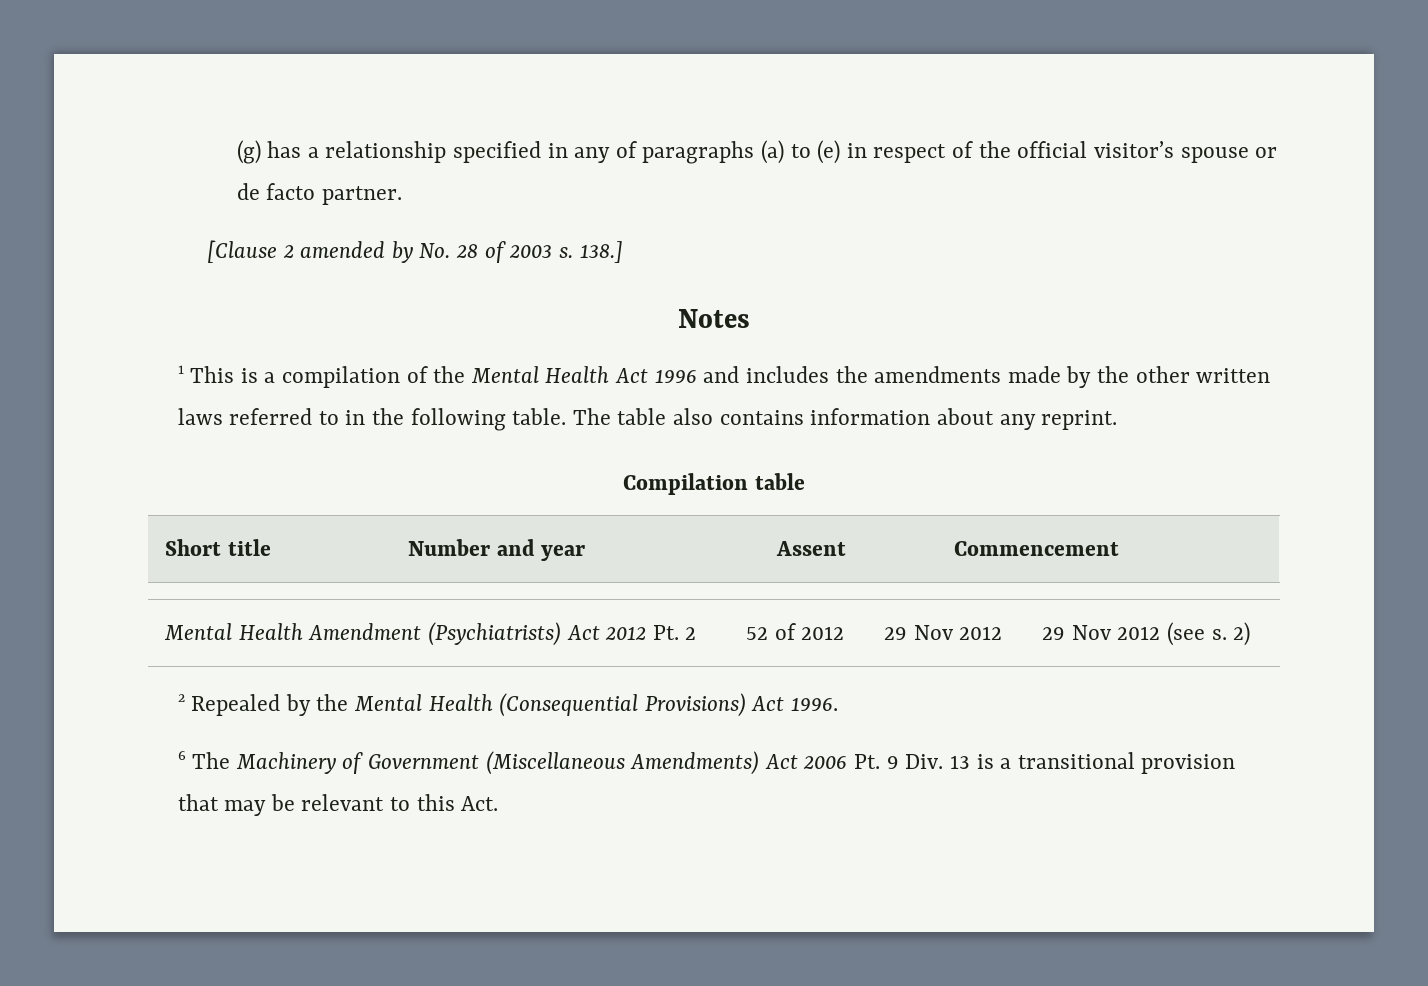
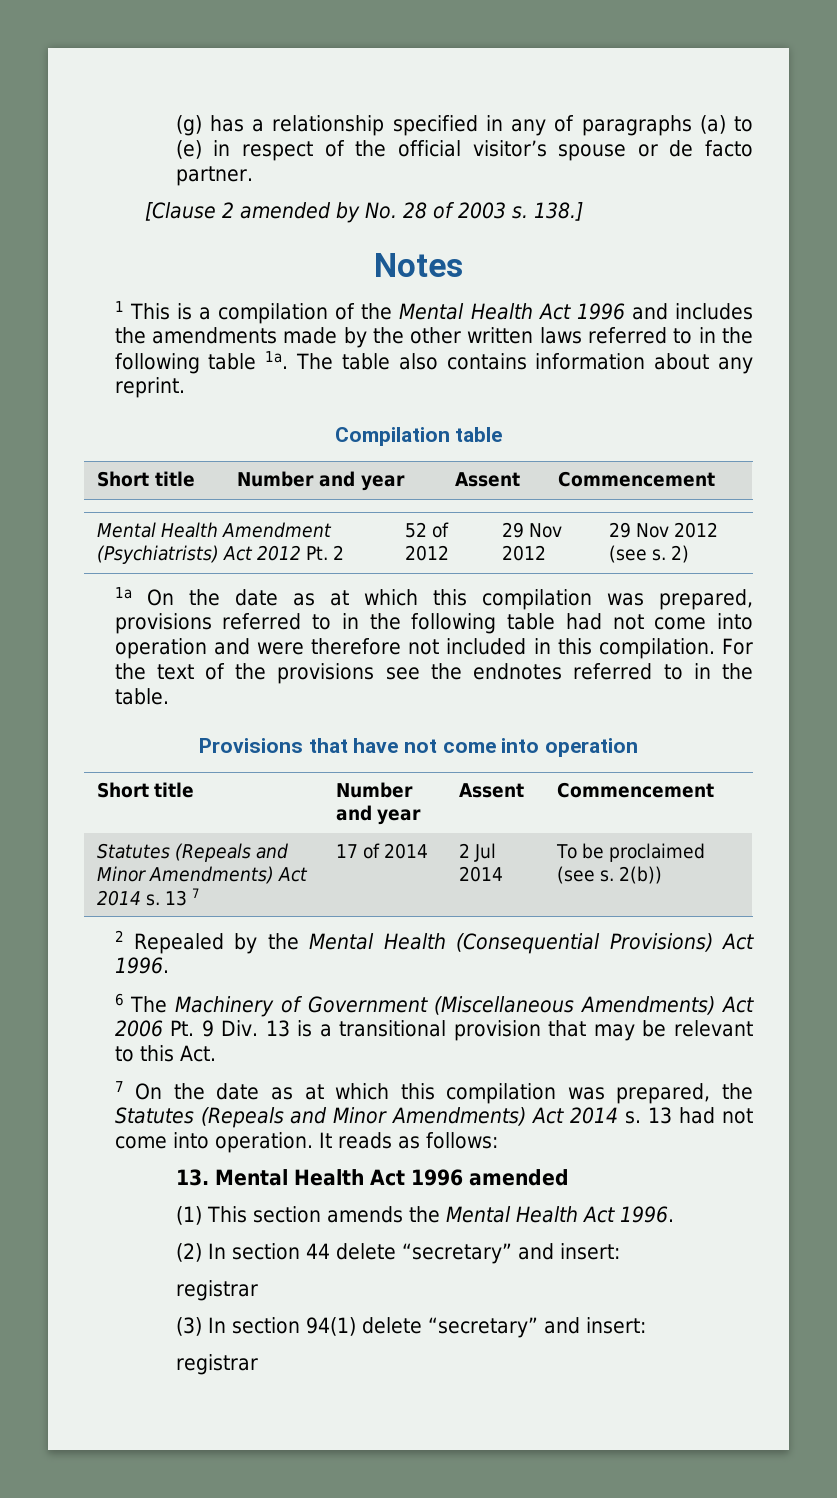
- 1 This is a compilation of the Mental Health Act 1996 and includes the amendments made by the other written laws referred to in the following table.
+ 1 This is a compilation of the Mental Health Act 1996 and includes the amendments made by the other written laws referred to in the following table 1a.
+ 1a On the date as at which this compilation was prepared, provisions referred to in the following table had not come into operation and were therefore not included in this compilation. For the text of the provisions see the endnotes referred to in the table.
+ Provisions that have not come into operation
+ Short title | Number and year | Assent | Commencement
+ Statutes (Repeals and Minor Amendments) Act 2014 s. 13 7 | 17 of 2014 | 2 Jul 2014 | To be proclaimed (see s. 2(b))
+ 7 On the date as at which this compilation was prepared, the Statutes (Repeals and Minor Amendments) Act 2014 s. 13 had not come into operation. It reads as follows:
+ 13. Mental Health Act 1996 amended
+ (1) This section amends the Mental Health Act 1996.
+ (2) In section 44 delete “secretary” and insert:
+ registrar
+ (3) In section 94(1) delete “secretary” and insert:
+ registrar

